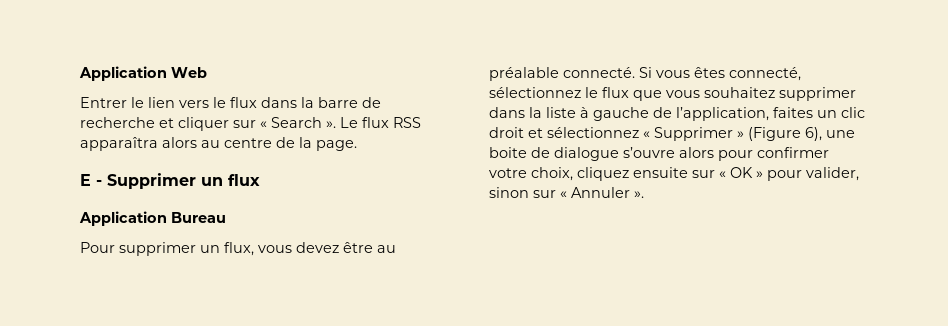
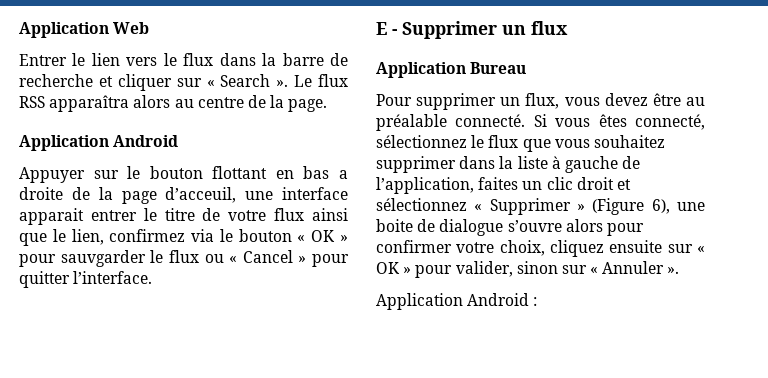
  Le flux RSS apparaîtra alors au centre de la page.
+ Application Android
+ Appuyer sur le bouton flottant en bas a droite de la page d’acceuil, une interface apparait entrer le titre de votre flux ainsi que le lien, confirmez via le bouton « OK » pour sauvgarder le flux ou « Cancel » pour quitter l’interface.
+ Application Android :

